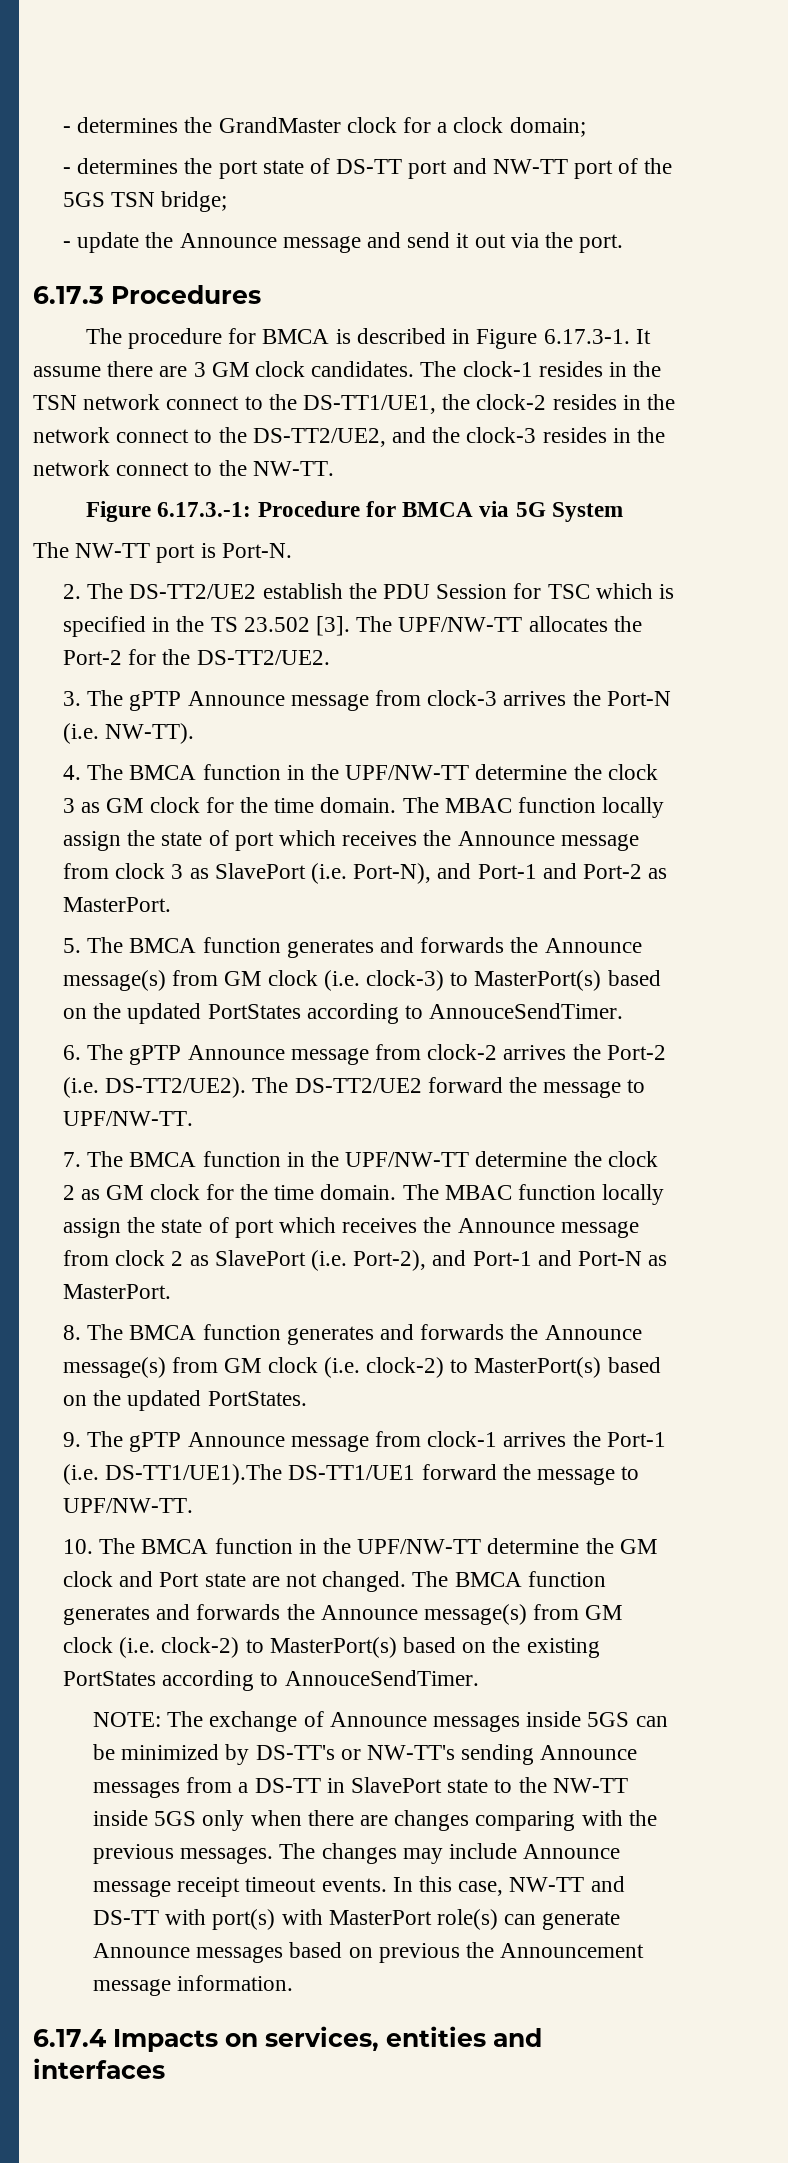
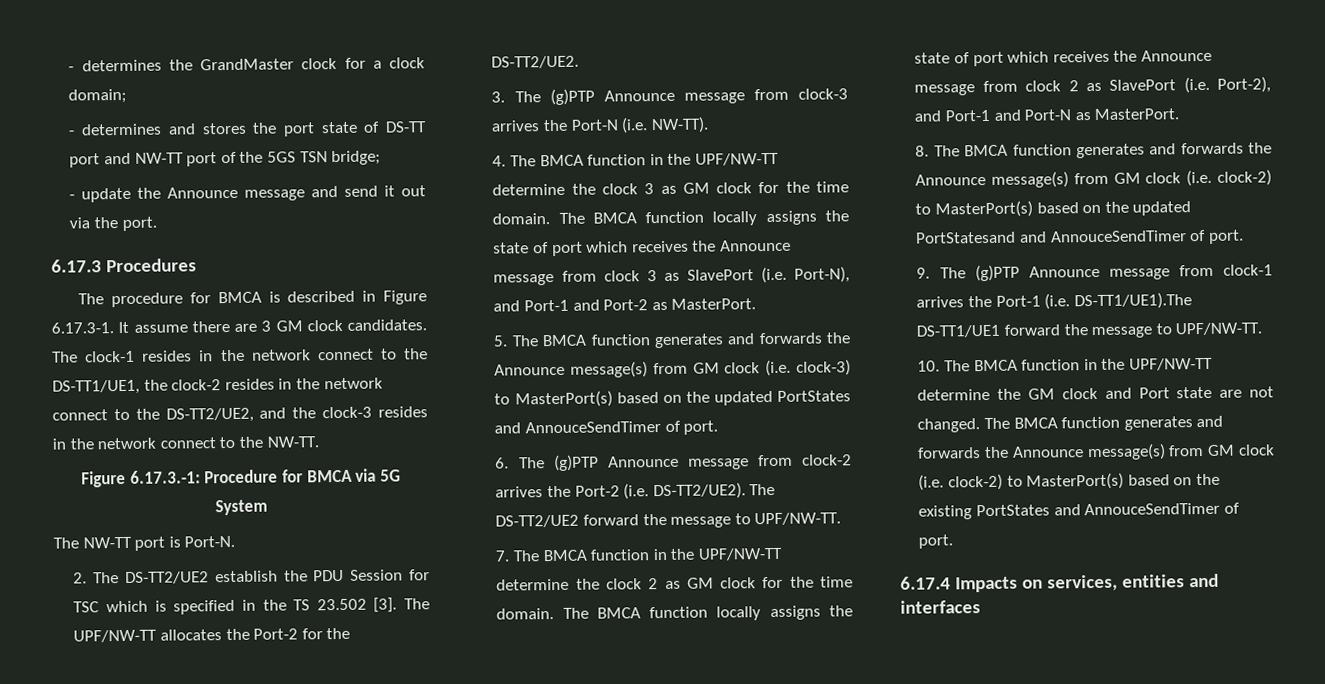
- - determines the port state of DS-TT port and NW-TT port of the 5GS TSN bridge;
+ - determines and stores the port state of DS-TT port and NW-TT port of the 5GS TSN bridge;
- The clock-1 resides in the TSN network connect to the DS-TT1/UE1, the clock-2 resides in the network connect to the DS-TT2/UE2, and the clock-3 resides in the network connect to the NW-TT.
+ The clock-1 resides in the network connect to the DS-TT1/UE1, the clock-2 resides in the network connect to the DS-TT2/UE2, and the clock-3 resides in the network connect to the NW-TT.
- 3. The gPTP Announce message from clock-3 arrives the Port-N (i.e. NW-TT).
+ 3. The (g)PTP Announce message from clock-3 arrives the Port-N (i.e. NW-TT).
- The MBAC function locally assign the state of port which receives the Announce message from clock 3 as SlavePort (i.e. Port-N), and Port-1 and Port-2 as MasterPort.
+ The BMCA function locally assigns the state of port which receives the Announce message from clock 3 as SlavePort (i.e. Port-N), and Port-1 and Port-2 as MasterPort.
- 5. The BMCA function generates and forwards the Announce message(s) from GM clock (i.e. clock-3) to MasterPort(s) based on the updated PortStates according to AnnouceSendTimer.
+ 5. The BMCA function generates and forwards the Announce message(s) from GM clock (i.e. clock-3) to MasterPort(s) based on the updated PortStates and AnnouceSendTimer of port.
- 6. The gPTP Announce message from clock-2 arrives the Port-2 (i.e. DS-TT2/UE2).
+ 6. The (g)PTP Announce message from clock-2 arrives the Port-2 (i.e. DS-TT2/UE2).
- The MBAC function locally assign the state of port which receives the Announce message from clock 2 as SlavePort (i.e. Port-2), and Port-1 and Port-N as MasterPort.
+ The BMCA function locally assigns the state of port which receives the Announce message from clock 2 as SlavePort (i.e. Port-2), and Port-1 and Port-N as MasterPort.
- 8. The BMCA function generates and forwards the Announce message(s) from GM clock (i.e. clock-2) to MasterPort(s) based on the updated PortStates.
+ 8. The BMCA function generates and forwards the Announce message(s) from GM clock (i.e. clock-2) to MasterPort(s) based on the updated PortStatesand and AnnouceSendTimer of port.
- 9. The gPTP Announce message from clock-1 arrives the Port-1 (i.e. DS-TT1/UE1).The DS-TT1/UE1 forward the message to UPF/NW-TT.
+ 9. The (g)PTP Announce message from clock-1 arrives the Port-1 (i.e. DS-TT1/UE1).The DS-TT1/UE1 forward the message to UPF/NW-TT.
- The BMCA function generates and forwards the Announce message(s) from GM clock (i.e. clock-2) to MasterPort(s) based on the existing PortStates according to AnnouceSendTimer.
- NOTE: The exchange of Announce messages inside 5GS can be minimized by DS-TT's or NW-TT's sending Announce messages from a DS-TT in SlavePort state to the NW-TT inside 5GS only when there are changes comparing with the previous messages. The changes may include Announce message receipt timeout events. In this case, NW-TT and DS-TT with port(s) with MasterPort role(s) can generate Announce messages based on previous the Announcement message information.
+ The BMCA function generates and forwards the Announce message(s) from GM clock (i.e. clock-2) to MasterPort(s) based on the existing PortStates and AnnouceSendTimer of port.

